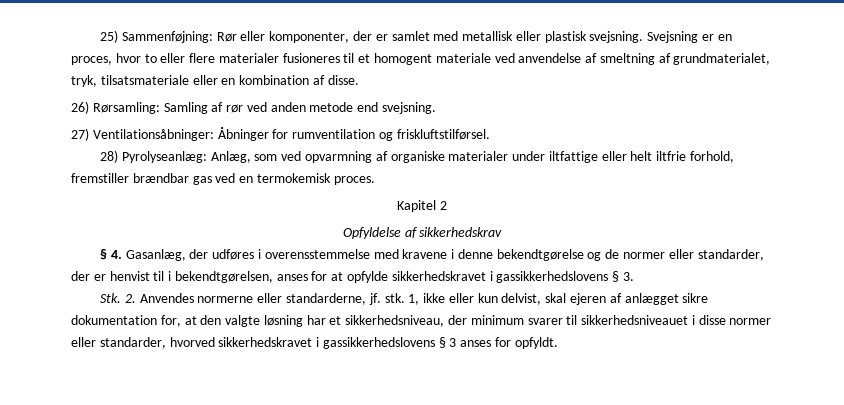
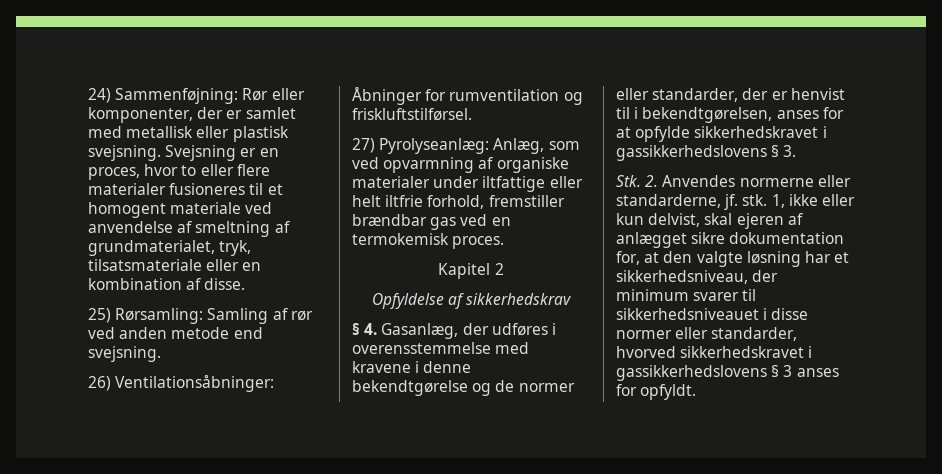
- 25) Sammenføjning: Rør eller komponenter, der er samlet med metallisk eller plastisk svejsning.
+ 24) Sammenføjning: Rør eller komponenter, der er samlet med metallisk eller plastisk svejsning.
- 26) Rørsamling: Samling af rør ved anden metode end svejsning.
+ 25) Rørsamling: Samling af rør ved anden metode end svejsning.
- 27) Ventilationsåbninger: Åbninger for rumventilation og friskluftstilførsel.
+ 26) Ventilationsåbninger: Åbninger for rumventilation og friskluftstilførsel.
- 28) Pyrolyseanlæg: Anlæg, som ved opvarmning af organiske materialer under iltfattige eller helt iltfrie forhold, fremstiller brændbar gas ved en termokemisk proces.
+ 27) Pyrolyseanlæg: Anlæg, som ved opvarmning af organiske materialer under iltfattige eller helt iltfrie forhold, fremstiller brændbar gas ved en termokemisk proces.

